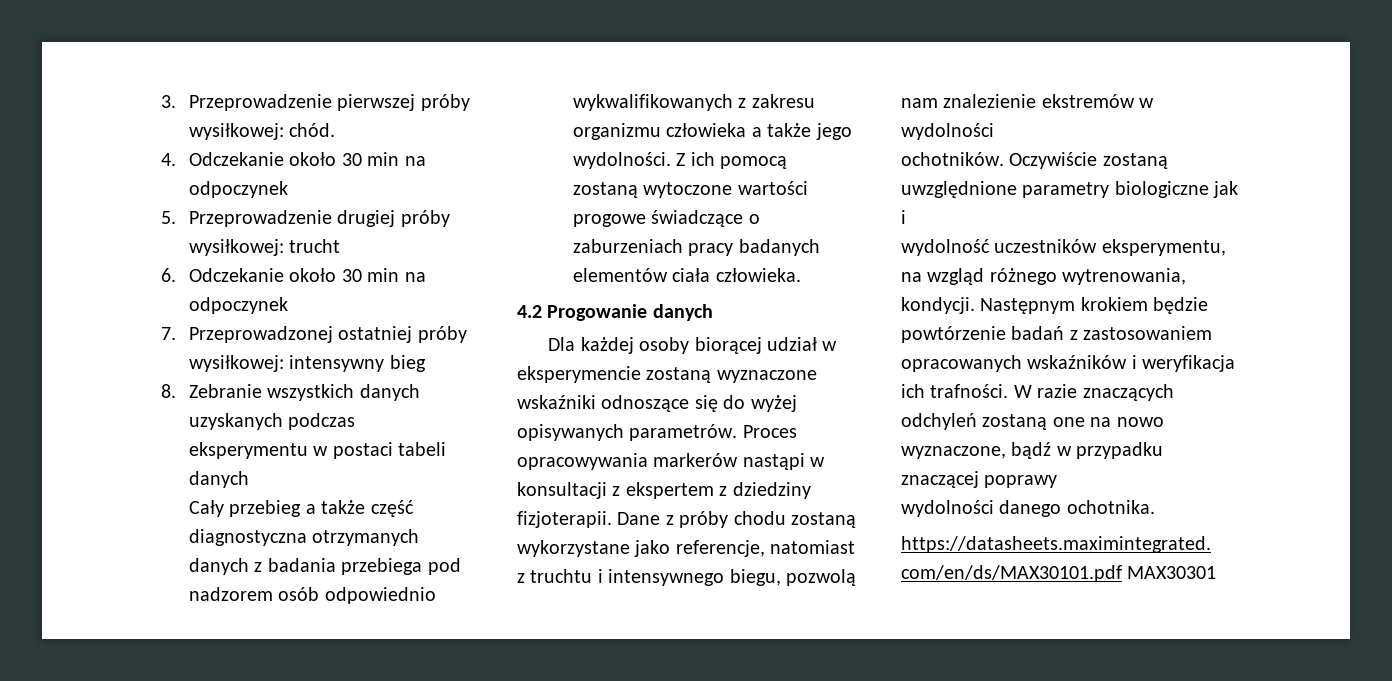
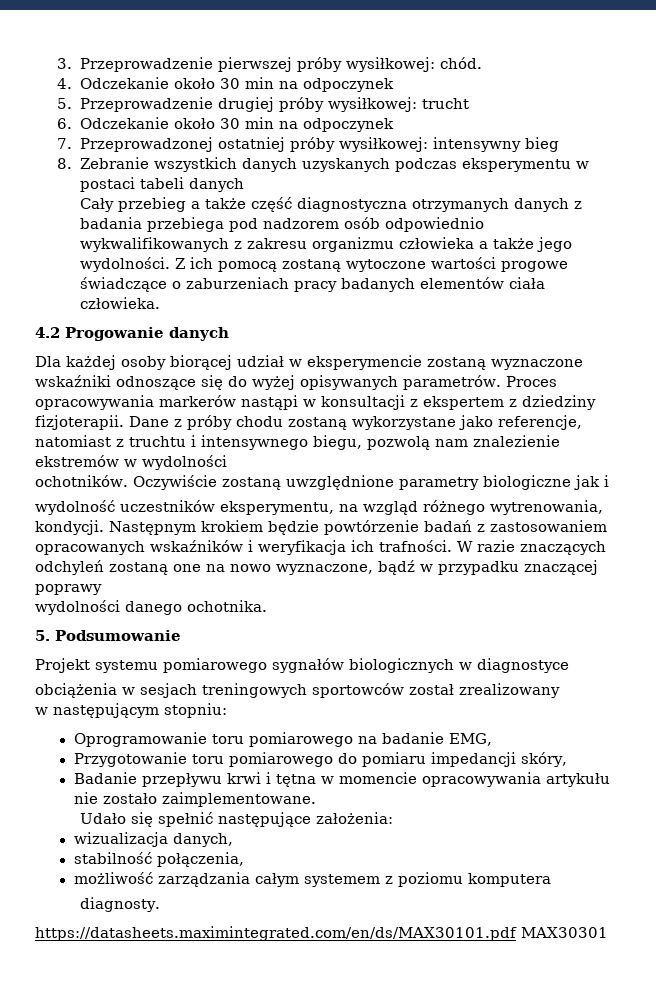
+ 5. Podsumowanie
+ Projekt systemu pomiarowego sygnałów biologicznych w diagnostyce
+ obciążenia w sesjach treningowych sportowców został zrealizowany
+ w następującym stopniu:
+ Oprogramowanie toru pomiarowego na badanie EMG,
+ Przygotowanie toru pomiarowego do pomiaru impedancji skóry,
+ Badanie przepływu krwi i tętna w momencie opracowywania artykułu nie zostało zaimplementowane.
+ Udało się spełnić następujące założenia:
+ wizualizacja danych,
+ stabilność połączenia,
+ możliwość zarządzania całym systemem z poziomu komputera
+ diagnosty.

